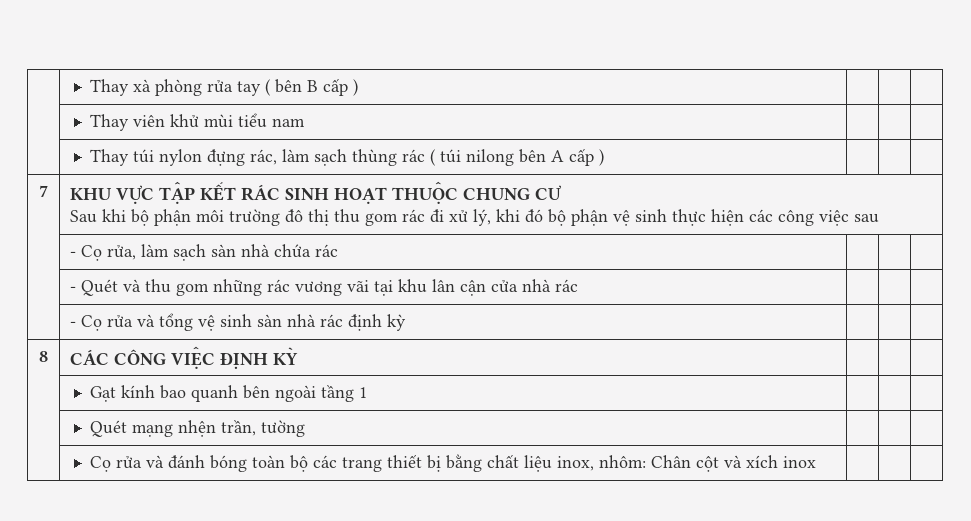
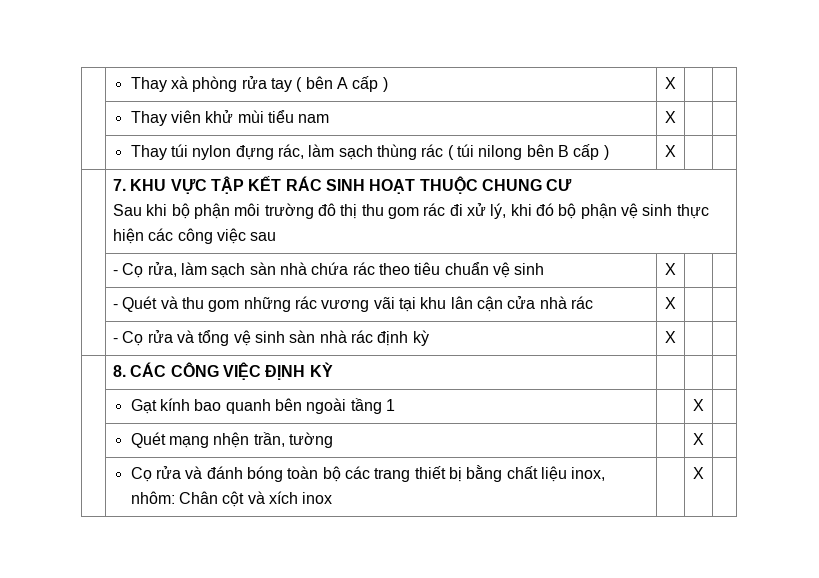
- | Thay xà phòng rửa tay ( bên B cấp ) | | |
+ | Thay xà phòng rửa tay ( bên A cấp ) | X | |
- | Thay viên khử mùi tiểu nam | | |
+ | Thay viên khử mùi tiểu nam | X | |
- | Thay túi nylon đựng rác, làm sạch thùng rác ( túi nilong bên A cấp ) | | |
- 7 | KHU VỰC TẬP KẾT RÁC SINH HOẠT THUỘC CHUNG CƯ
+ | Thay túi nylon đựng rác, làm sạch thùng rác ( túi nilong bên B cấp ) | X | |
+ | 7. KHU VỰC TẬP KẾT RÁC SINH HOẠT THUỘC CHUNG CƯ
- | - Cọ rửa, làm sạch sàn nhà chứa rác | | |
+ | - Cọ rửa, làm sạch sàn nhà chứa rác theo tiêu chuẩn vệ sinh | X | |
- | - Quét và thu gom những rác vương vãi tại khu lân cận cửa nhà rác | | |
+ | - Quét và thu gom những rác vương vãi tại khu lân cận cửa nhà rác | X | |
- | - Cọ rửa và tổng vệ sinh sàn nhà rác định kỳ | | |
- 8 | CÁC CÔNG VIỆC ĐỊNH KỲ | | |
+ | - Cọ rửa và tổng vệ sinh sàn nhà rác định kỳ | X | |
+ | 8. CÁC CÔNG VIỆC ĐỊNH KỲ | | |
- | Gạt kính bao quanh bên ngoài tầng 1 | | |
+ | Gạt kính bao quanh bên ngoài tầng 1 | | X |
- | Quét mạng nhện trần, tường | | |
+ | Quét mạng nhện trần, tường | | X |
- | Cọ rửa và đánh bóng toàn bộ các trang thiết bị bằng chất liệu inox, nhôm: Chân cột và xích inox | | |
+ | Cọ rửa và đánh bóng toàn bộ các trang thiết bị bằng chất liệu inox, nhôm: Chân cột và xích inox | | X |

